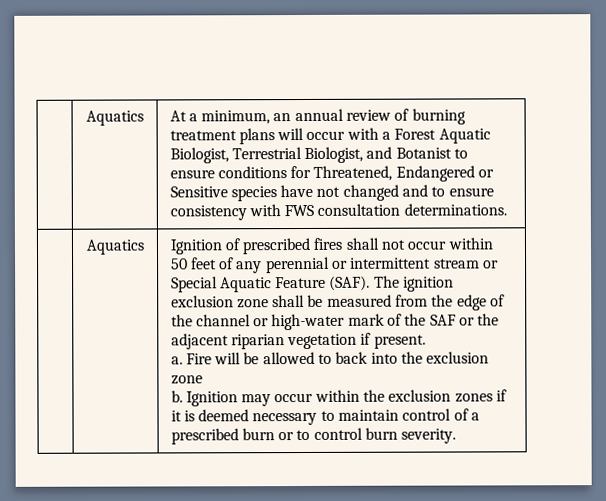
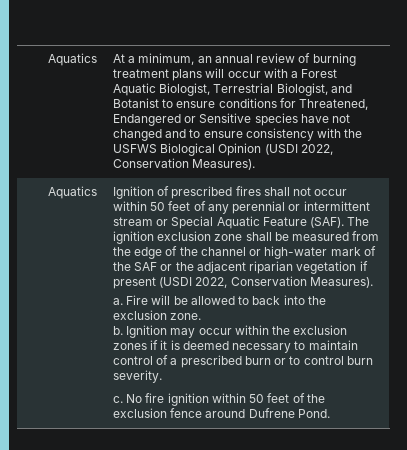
- At a minimum, an annual review of burning treatment plans will occur with a Forest Aquatic Biologist, Terrestrial Biologist, and Botanist to ensure conditions for Threatened, Endangered or Sensitive species have not changed and to ensure consistency with FWS consultation determinations.
+ At a minimum, an annual review of burning treatment plans will occur with a Forest Aquatic Biologist, Terrestrial Biologist, and Botanist to ensure conditions for Threatened, Endangered or Sensitive species have not changed and to ensure consistency with the USFWS Biological Opinion (USDI 2022, Conservation Measures).
- The ignition exclusion zone shall be measured from the edge of the channel or high-water mark of the SAF or the adjacent riparian vegetation if present.
+ The ignition exclusion zone shall be measured from the edge of the channel or high-water mark of the SAF or the adjacent riparian vegetation if present (USDI 2022, Conservation Measures).
- Fire will be allowed to back into the exclusion zone
+ Fire will be allowed to back into the exclusion zone.
+ c. No fire ignition within 50 feet of the exclusion fence around Dufrene Pond.

